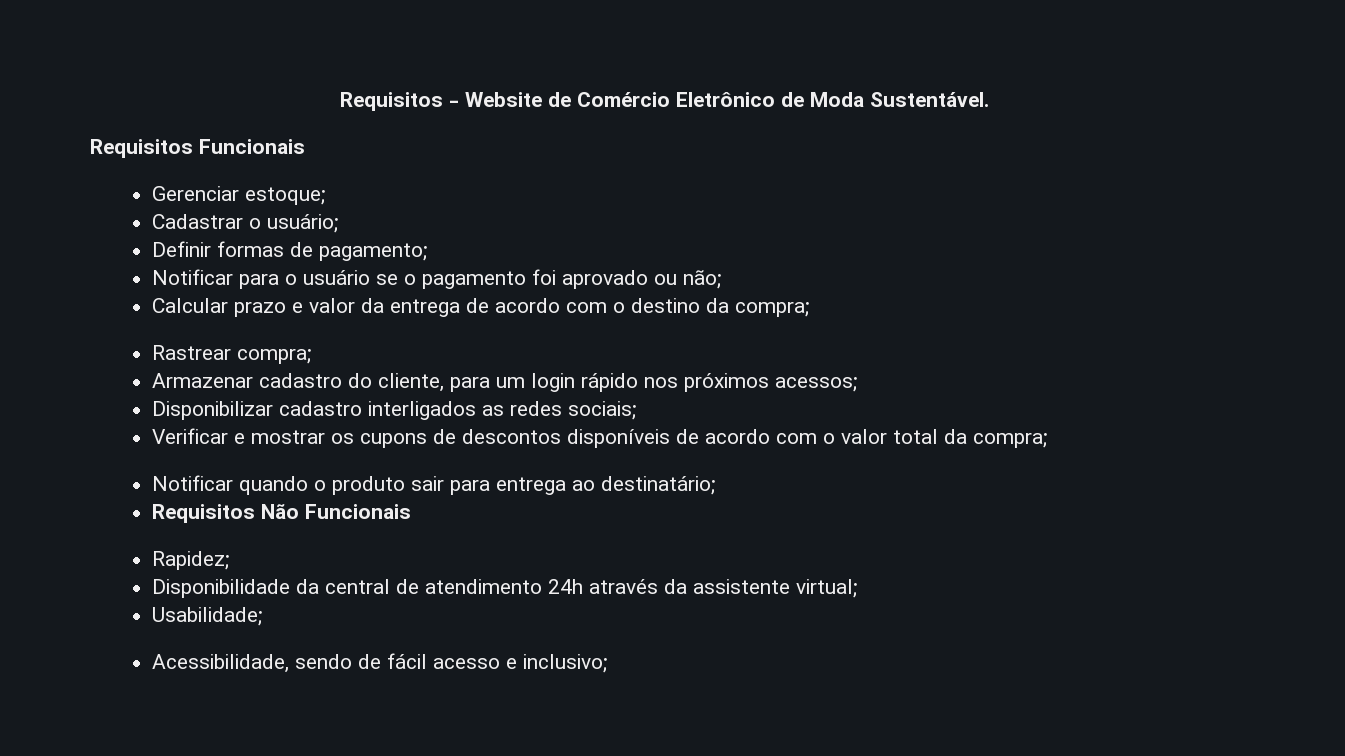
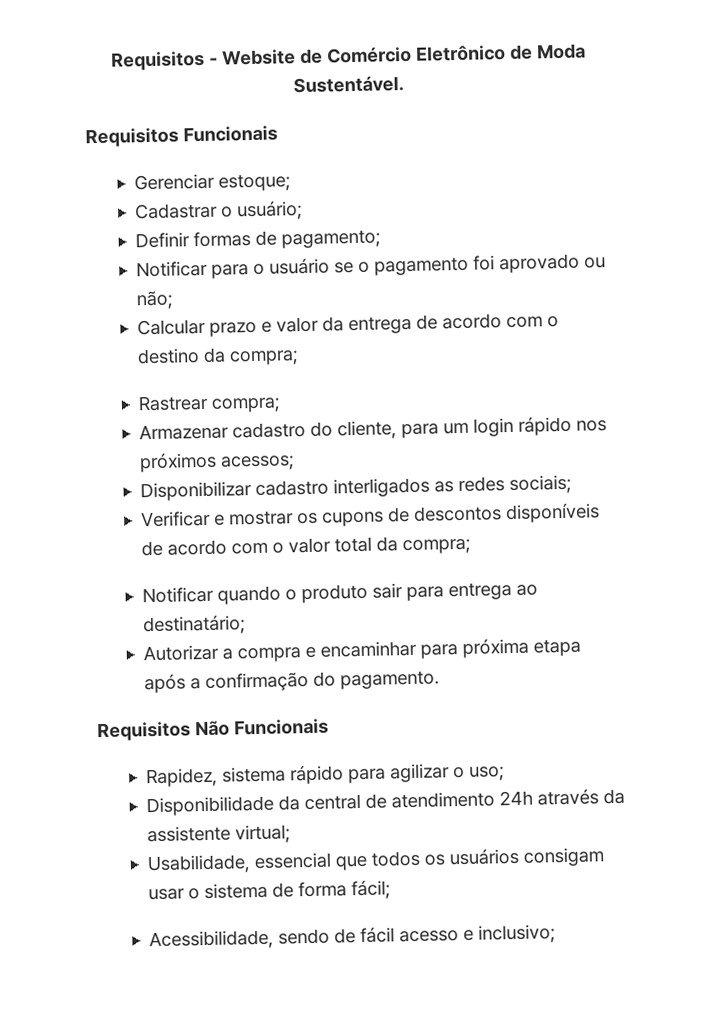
+ Autorizar a compra e encaminhar para próxima etapa após a confirmação do pagamento.
  Requisitos Não Funcionais
- Rapidez;
+ Rapidez, sistema rápido para agilizar o uso;
- Usabilidade;
+ Usabilidade, essencial que todos os usuários consigam usar o sistema de forma fácil;

